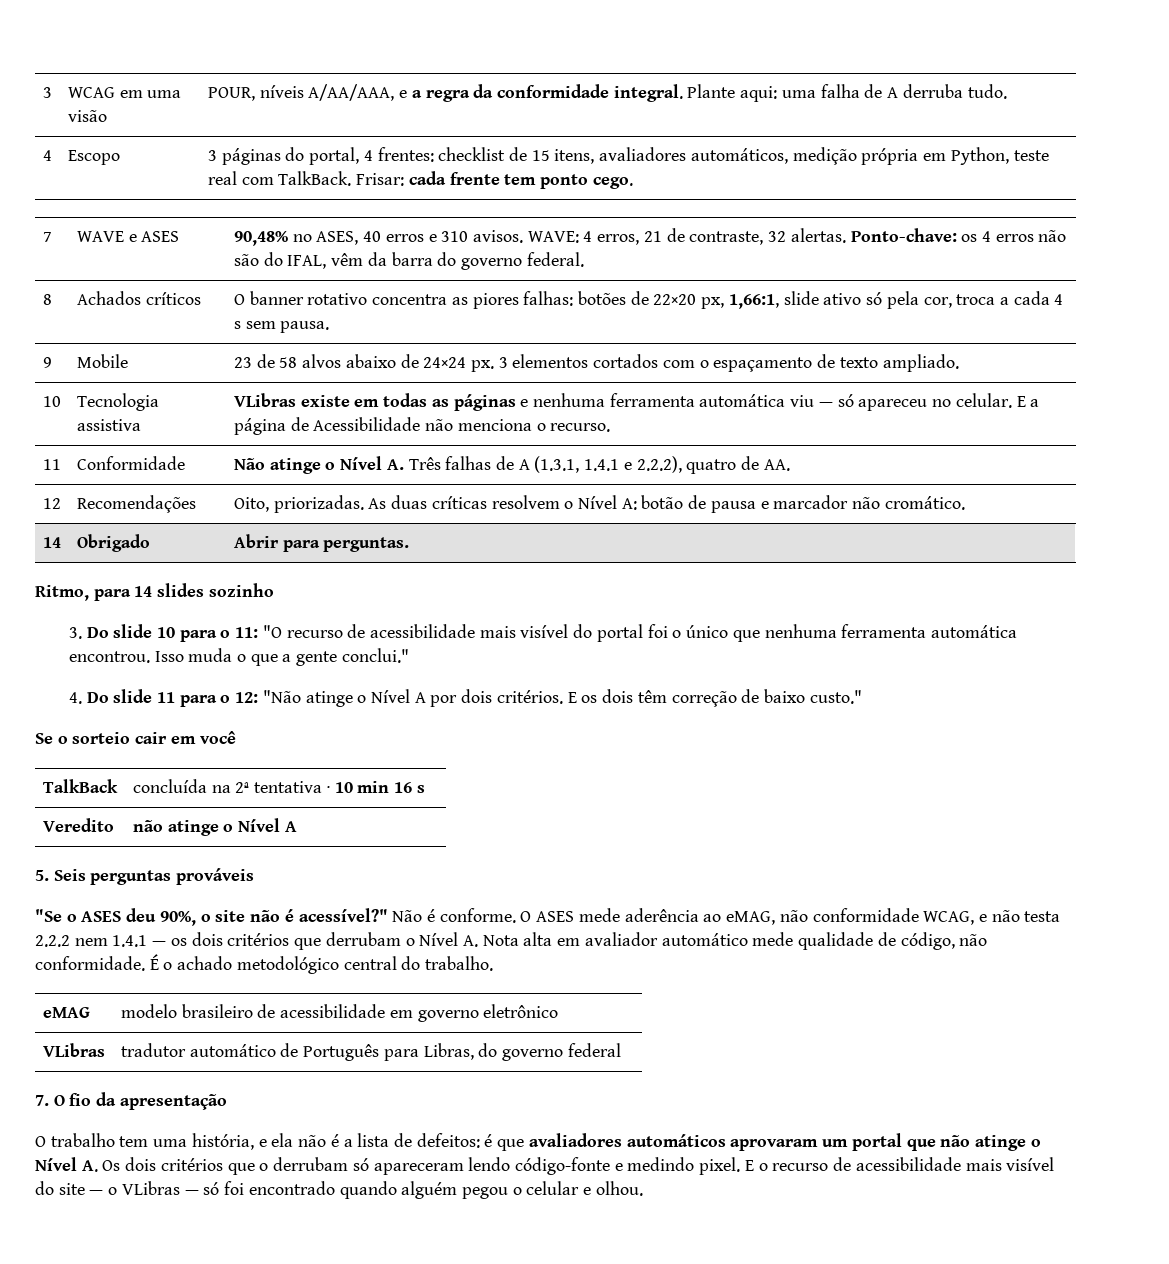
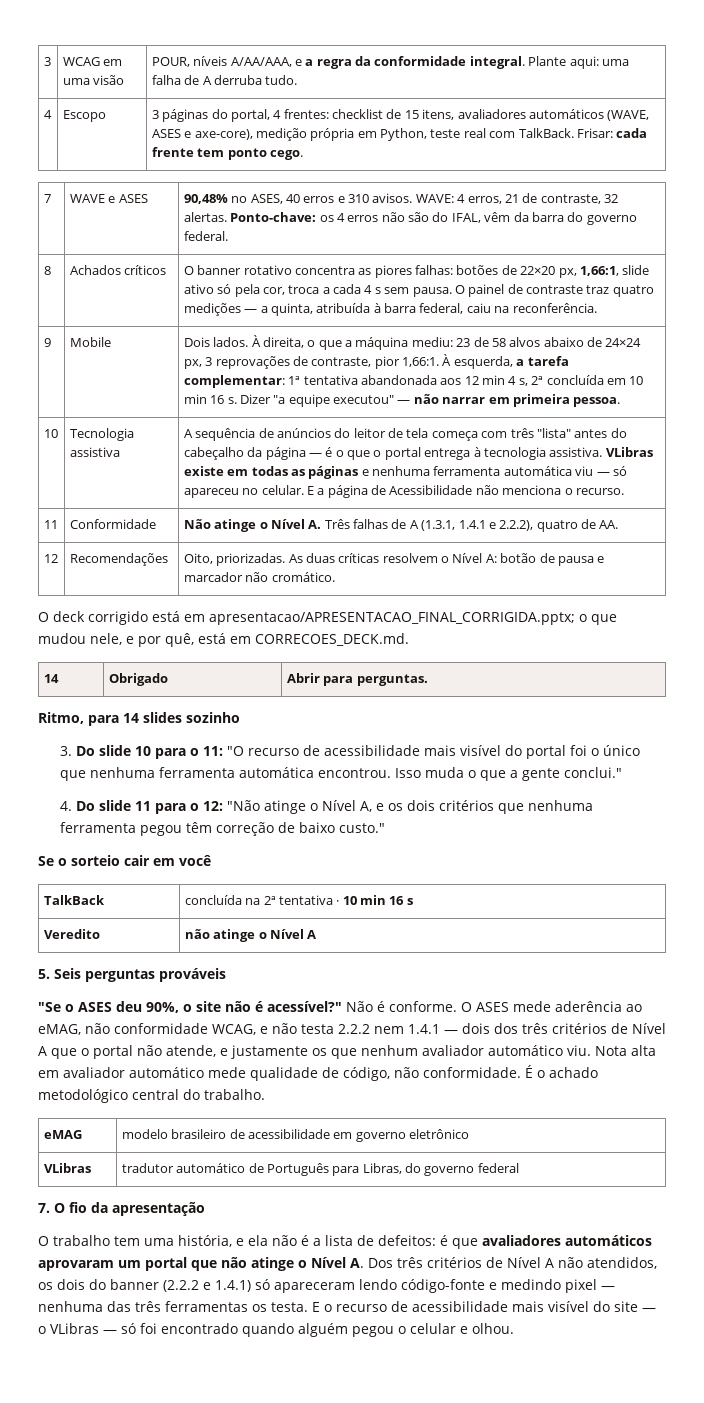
- 4 | Escopo | 3 páginas do portal, 4 frentes: checklist de 15 itens, avaliadores automáticos, medição própria em Python, teste real com TalkBack. Frisar: cada frente tem ponto cego.
+ 4 | Escopo | 3 páginas do portal, 4 frentes: checklist de 15 itens, avaliadores automáticos (WAVE, ASES e axe-core), medição própria em Python, teste real com TalkBack. Frisar: cada frente tem ponto cego.
- O banner rotativo concentra as piores falhas: botões de 22×20 px, 1,66:1, slide ativo só pela cor, troca a cada 4 s sem pausa.
- 9 | Mobile | 23 de 58 alvos abaixo de 24×24 px. 3 elementos cortados com o espaçamento de texto ampliado.
- 10 | Tecnologia assistiva | VLibras existe em todas as páginas e nenhuma ferramenta automática viu — só apareceu no celular. E a página de Acessibilidade não menciona o recurso.
+ O banner rotativo concentra as piores falhas: botões de 22×20 px, 1,66:1, slide ativo só pela cor, troca a cada 4 s sem pausa. O painel de contraste traz quatro medições — a quinta, atribuída à barra federal, caiu na reconferência.
+ 9 | Mobile | Dois lados. À direita, o que a máquina mediu: 23 de 58 alvos abaixo de 24×24 px, 3 reprovações de contraste, pior 1,66:1. À esquerda, a tarefa complementar: 1ª tentativa abandonada aos 12 min 4 s, 2ª concluída em 10 min 16 s. Dizer "a equipe executou" — não narrar em primeira pessoa.
+ 10 | Tecnologia assistiva | A sequência de anúncios do leitor de tela começa com três "lista" antes do cabeçalho da página — é o que o portal entrega à tecnologia assistiva. VLibras existe em todas as páginas e nenhuma ferramenta automática viu — só apareceu no celular. E a página de Acessibilidade não menciona o recurso.
+ O deck corrigido está em apresentacao/APRESENTACAO_FINAL_CORRIGIDA.pptx; o que mudou nele, e por quê, está em CORRECOES_DECK.md.
- 4. Do slide 11 para o 12: "Não atinge o Nível A por dois critérios. E os dois têm correção de baixo custo."
+ 4. Do slide 11 para o 12: "Não atinge o Nível A, e os dois critérios que nenhuma ferramenta pegou têm correção de baixo custo."
- O ASES mede aderência ao eMAG, não conformidade WCAG, e não testa 2.2.2 nem 1.4.1 — os dois critérios que derrubam o Nível A. Nota alta em avaliador automático mede qualidade de código, não conformidade.
+ O ASES mede aderência ao eMAG, não conformidade WCAG, e não testa 2.2.2 nem 1.4.1 — dois dos três critérios de Nível A que o portal não atende, e justamente os que nenhum avaliador automático viu. Nota alta em avaliador automático mede qualidade de código, não conformidade.
- O trabalho tem uma história, e ela não é a lista de defeitos: é que avaliadores automáticos aprovaram um portal que não atinge o Nível A. Os dois critérios que o derrubam só apareceram lendo código-fonte e medindo pixel.
+ O trabalho tem uma história, e ela não é a lista de defeitos: é que avaliadores automáticos aprovaram um portal que não atinge o Nível A. Dos três critérios de Nível A não atendidos, os dois do banner (2.2.2 e 1.4.1) só apareceram lendo código-fonte e medindo pixel — nenhuma das três ferramentas os testa.

